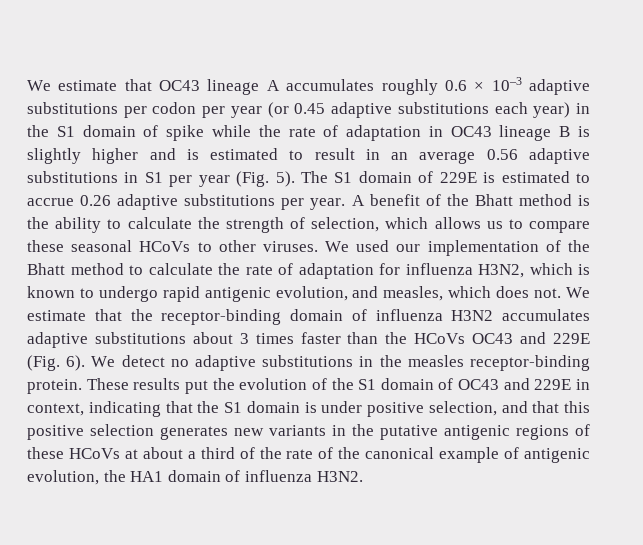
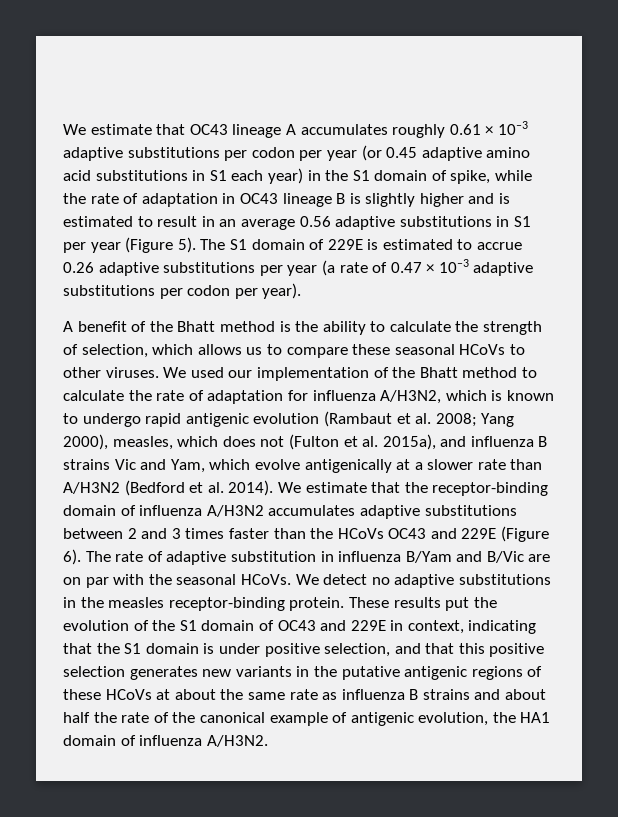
- We estimate that OC43 lineage A accumulates roughly 0.6 × 10–3 adaptive substitutions per codon per year (or 0.45 adaptive substitutions each year) in the S1 domain of spike while the rate of adaptation in OC43 lineage B is slightly higher and is estimated to result in an average 0.56 adaptive substitutions in S1 per year (Fig. 5).
+ We estimate that OC43 lineage A accumulates roughly 0.61 × 10–3 adaptive substitutions per codon per year (or 0.45 adaptive amino acid substitutions in S1 each year) in the S1 domain of spike, while the rate of adaptation in OC43 lineage B is slightly higher and is estimated to result in an average 0.56 adaptive substitutions in S1 per year (Figure 5).
- The S1 domain of 229E is estimated to accrue 0.26 adaptive substitutions per year. A benefit of the Bhatt method is the ability to calculate the strength of selection, which allows us to compare these seasonal HCoVs to other viruses.
+ The S1 domain of 229E is estimated to accrue 0.26 adaptive substitutions per year (a rate of 0.47 × 10–3 adaptive substitutions per codon per year).
+ A benefit of the Bhatt method is the ability to calculate the strength of selection, which allows us to compare these seasonal HCoVs to other viruses.
- We used our implementation of the Bhatt method to calculate the rate of adaptation for influenza H3N2, which is known to undergo rapid antigenic evolution, and measles, which does not.
+ We used our implementation of the Bhatt method to calculate the rate of adaptation for influenza A/H3N2, which is known to undergo rapid antigenic evolution (Rambaut et al. 2008; Yang 2000), measles, which does not (Fulton et al. 2015a), and influenza B strains Vic and Yam, which evolve antigenically at a slower rate than A/H3N2 (Bedford et al. 2014).
- We estimate that the receptor-binding domain of influenza H3N2 accumulates adaptive substitutions about 3 times faster than the HCoVs OC43 and 229E (Fig. 6).
+ We estimate that the receptor-binding domain of influenza A/H3N2 accumulates adaptive substitutions between 2 and 3 times faster than the HCoVs OC43 and 229E (Figure 6). The rate of adaptive substitution in influenza B/Yam and B/Vic are on par with the seasonal HCoVs.
- These results put the evolution of the S1 domain of OC43 and 229E in context, indicating that the S1 domain is under positive selection, and that this positive selection generates new variants in the putative antigenic regions of these HCoVs at about a third of the rate of the canonical example of antigenic evolution, the HA1 domain of influenza H3N2.
+ These results put the evolution of the S1 domain of OC43 and 229E in context, indicating that the S1 domain is under positive selection, and that this positive selection generates new variants in the putative antigenic regions of these HCoVs at about the same rate as influenza B strains and about half the rate of the canonical example of antigenic evolution, the HA1 domain of influenza A/H3N2.

